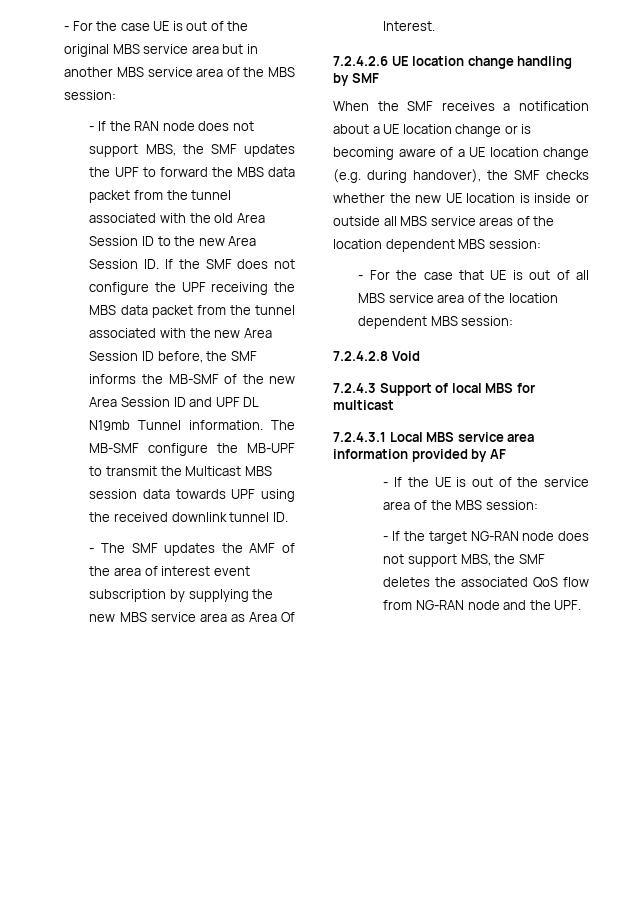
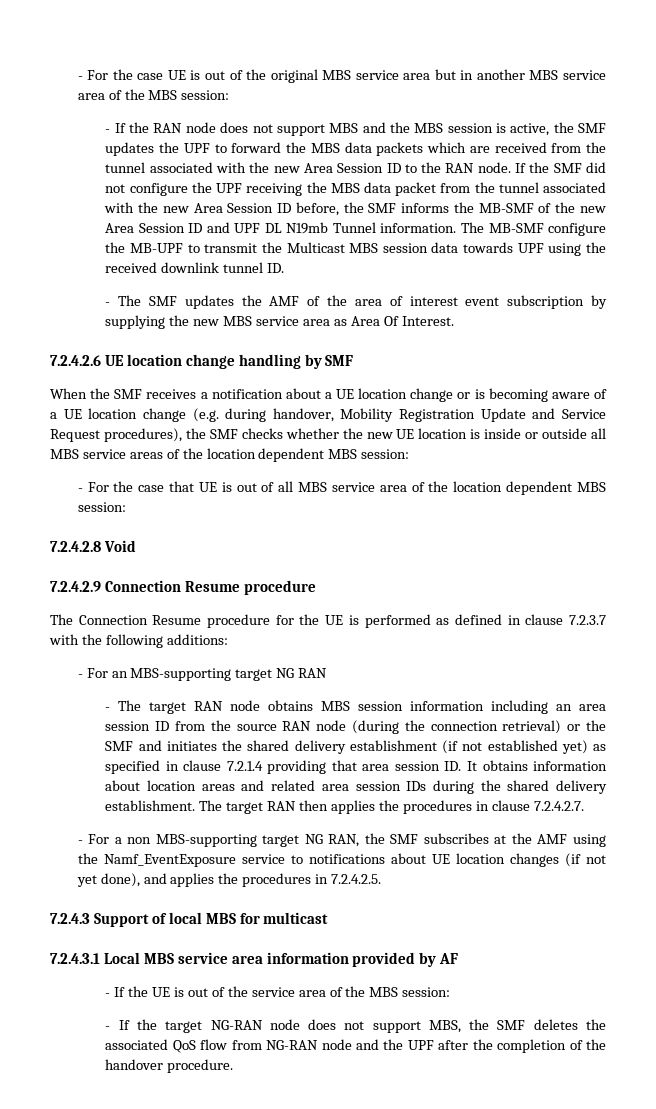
- - If the RAN node does not support MBS, the SMF updates the UPF to forward the MBS data packet from the tunnel associated with the old Area Session ID to the new Area Session ID. If the SMF does not configure the UPF receiving the MBS data packet from the tunnel associated with the new Area Session ID before, the SMF informs the MB-SMF of the new Area Session ID and UPF DL N19mb Tunnel information.
+ - If the RAN node does not support MBS and the MBS session is active, the SMF updates the UPF to forward the MBS data packets which are received from the tunnel associated with the new Area Session ID to the RAN node. If the SMF did not configure the UPF receiving the MBS data packet from the tunnel associated with the new Area Session ID before, the SMF informs the MB-SMF of the new Area Session ID and UPF DL N19mb Tunnel information.
- When the SMF receives a notification about a UE location change or is becoming aware of a UE location change (e.g. during handover), the SMF checks whether the new UE location is inside or outside all MBS service areas of the location dependent MBS session:
+ When the SMF receives a notification about a UE location change or is becoming aware of a UE location change (e.g. during handover, Mobility Registration Update and Service Request procedures), the SMF checks whether the new UE location is inside or outside all MBS service areas of the location dependent MBS session:
+ 7.2.4.2.9 Connection Resume procedure
+ The Connection Resume procedure for the UE is performed as defined in clause 7.2.3.7 with the following additions:
+ - For an MBS-supporting target NG RAN
+ - The target RAN node obtains MBS session information including an area session ID from the source RAN node (during the connection retrieval) or the SMF and initiates the shared delivery establishment (if not established yet) as specified in clause 7.2.1.4 providing that area session ID. It obtains information about location areas and related area session IDs during the shared delivery establishment. The target RAN then applies the procedures in clause 7.2.4.2.7.
+ - For a non MBS-supporting target NG RAN, the SMF subscribes at the AMF using the Namf_EventExposure service to notifications about UE location changes (if not yet done), and applies the procedures in 7.2.4.2.5.
- - If the target NG-RAN node does not support MBS, the SMF deletes the associated QoS flow from NG-RAN node and the UPF.
+ - If the target NG-RAN node does not support MBS, the SMF deletes the associated QoS flow from NG-RAN node and the UPF after the completion of the handover procedure.

